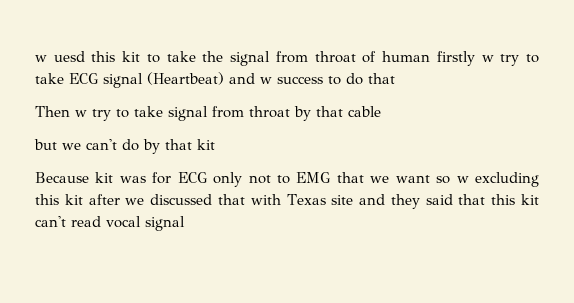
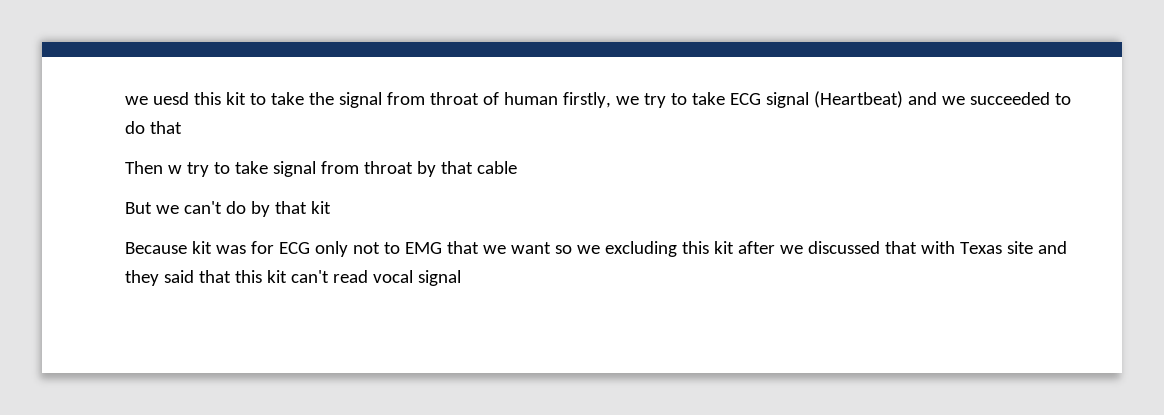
- w uesd this kit to take the signal from throat of human firstly w try to take ECG signal (Heartbeat) and w success to do that
+ we uesd this kit to take the signal from throat of human firstly, we try to take ECG signal (Heartbeat) and we succeeded to do that
- but we can't do by that kit
+ But we can't do by that kit
- Because kit was for ECG only not to EMG that we want so w excluding this kit after we discussed that with Texas site and they said that this kit can't read vocal signal
+ Because kit was for ECG only not to EMG that we want so we excluding this kit after we discussed that with Texas site and they said that this kit can't read vocal signal

